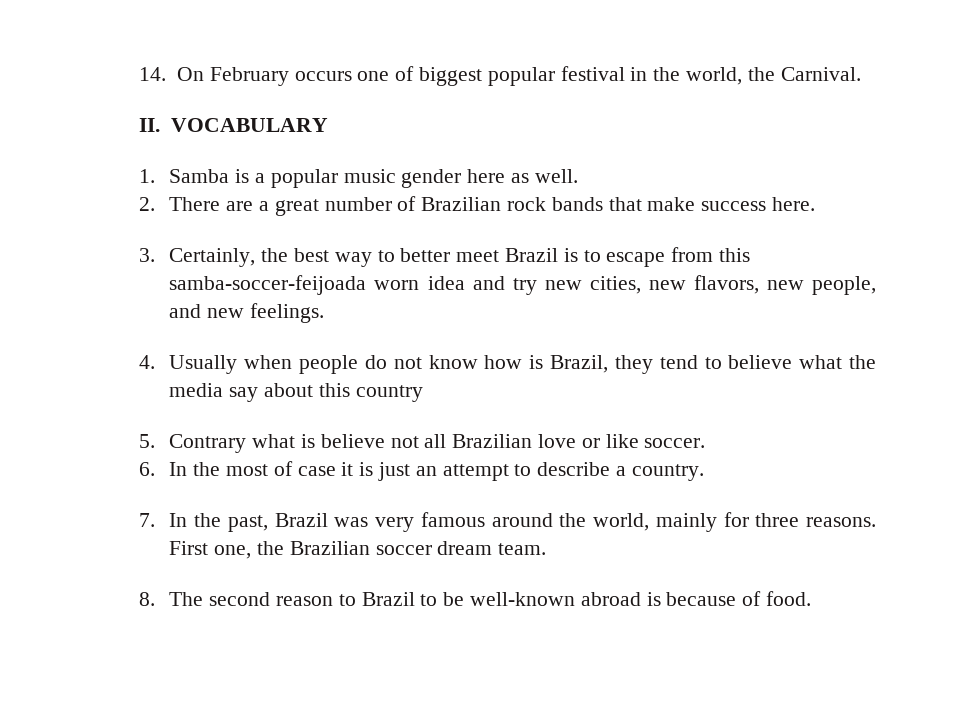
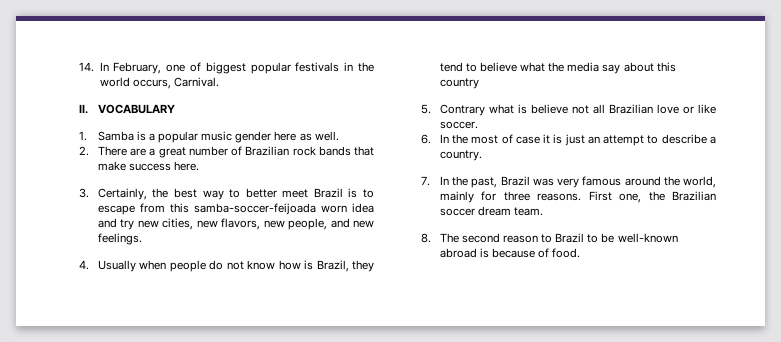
- 14. On February occurs one of biggest popular festival in the world, the Carnival.
+ 14. In February, one of biggest popular festivals in the world occurs, Carnival.

